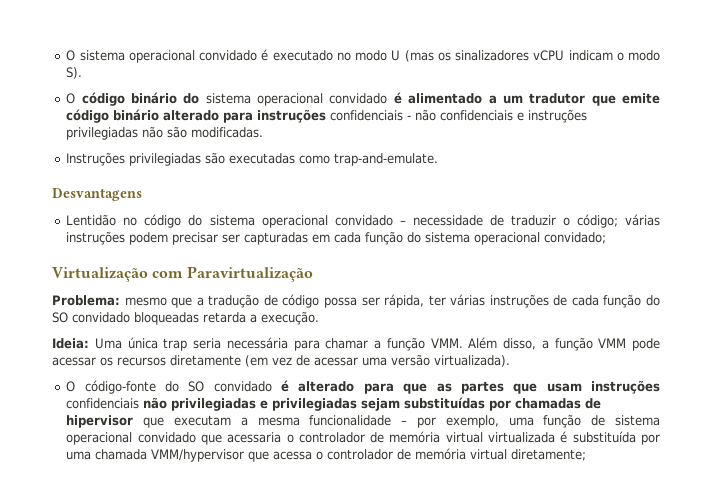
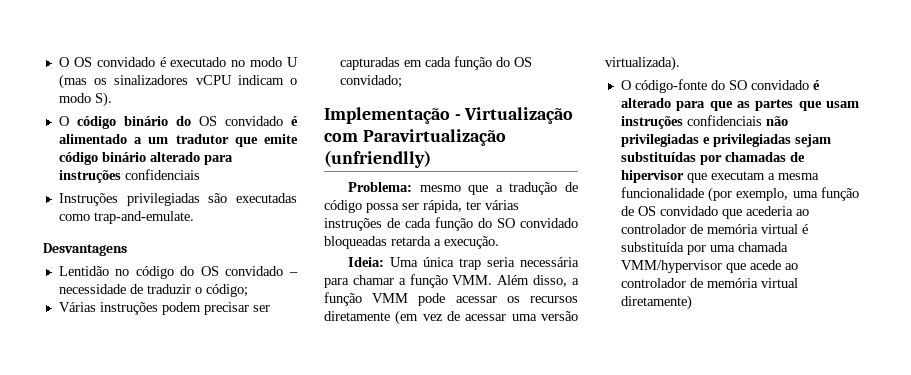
- O sistema operacional convidado é executado no modo U (mas os sinalizadores vCPU indicam o modo S).
+ O OS convidado é executado no modo U (mas os sinalizadores vCPU indicam o modo S).
- O código binário do sistema operacional convidado é alimentado a um tradutor que emite código binário alterado para instruções confidenciais - não confidenciais e instruções privilegiadas não são modificadas.
+ O código binário do OS convidado é alimentado a um tradutor que emite código binário alterado para instruções confidenciais
- Lentidão no código do sistema operacional convidado – necessidade de traduzir o código; várias instruções podem precisar ser capturadas em cada função do sistema operacional convidado;
+ Lentidão no código do OS convidado – necessidade de traduzir o código;
+ Várias instruções podem precisar ser capturadas em cada função do OS convidado;
- Virtualização com Paravirtualização
+ Implementação - Virtualização com Paravirtualização (unfriendlly)
- O código-fonte do SO convidado é alterado para que as partes que usam instruções confidenciais não privilegiadas e privilegiadas sejam substituídas por chamadas de hipervisor que executam a mesma funcionalidade – por exemplo, uma função de sistema operacional convidado que acessaria o controlador de memória virtual virtualizada é substituída por uma chamada VMM/hypervisor que acessa o controlador de memória virtual diretamente;
+ O código-fonte do SO convidado é alterado para que as partes que usam instruções confidenciais não privilegiadas e privilegiadas sejam substituídas por chamadas de hipervisor que executam a mesma funcionalidade (por exemplo, uma função de OS convidado que acederia ao controlador de memória virtual é substituída por uma chamada VMM/hypervisor que acede ao controlador de memória virtual diretamente)

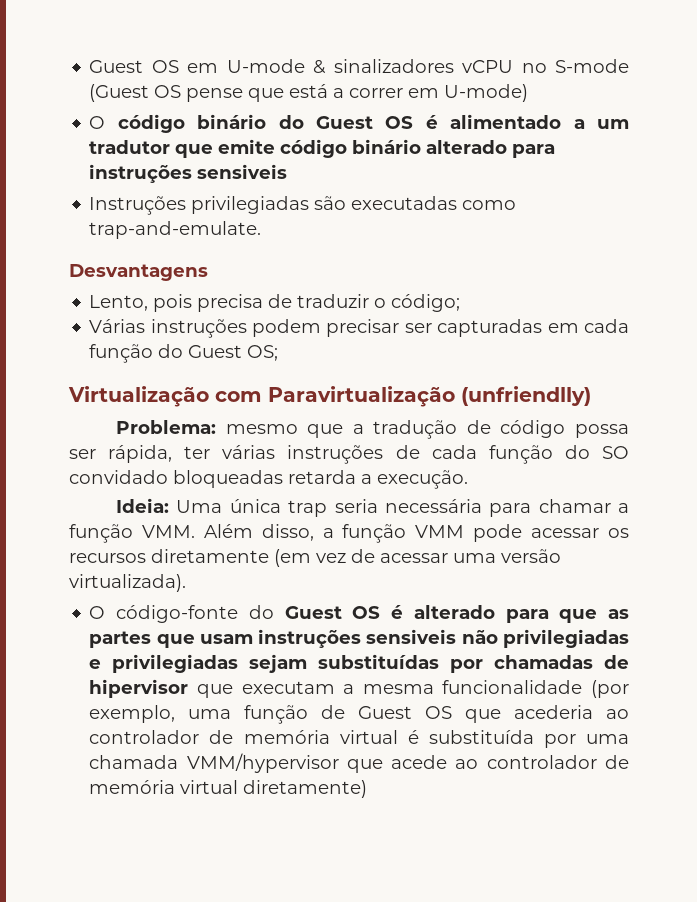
- O OS convidado é executado no modo U (mas os sinalizadores vCPU indicam o modo S).
+ Guest OS em U-mode & sinalizadores vCPU no S-mode (Guest OS pense que está a correr em U-mode)
- O código binário do OS convidado é alimentado a um tradutor que emite código binário alterado para instruções confidenciais
+ O código binário do Guest OS é alimentado a um tradutor que emite código binário alterado para instruções sensiveis
- Lentidão no código do OS convidado – necessidade de traduzir o código;
+ Lento, pois precisa de traduzir o código;
- Várias instruções podem precisar ser capturadas em cada função do OS convidado;
- Implementação - Virtualização com Paravirtualização (unfriendlly)
+ Várias instruções podem precisar ser capturadas em cada função do Guest OS;
+ Virtualização com Paravirtualização (unfriendlly)
- O código-fonte do SO convidado é alterado para que as partes que usam instruções confidenciais não privilegiadas e privilegiadas sejam substituídas por chamadas de hipervisor que executam a mesma funcionalidade (por exemplo, uma função de OS convidado que acederia ao controlador de memória virtual é substituída por uma chamada VMM/hypervisor que acede ao controlador de memória virtual diretamente)
+ O código-fonte do Guest OS é alterado para que as partes que usam instruções sensiveis não privilegiadas e privilegiadas sejam substituídas por chamadas de hipervisor que executam a mesma funcionalidade (por exemplo, uma função de Guest OS que acederia ao controlador de memória virtual é substituída por uma chamada VMM/hypervisor que acede ao controlador de memória virtual diretamente)

